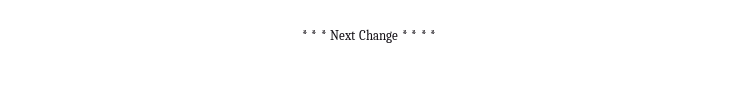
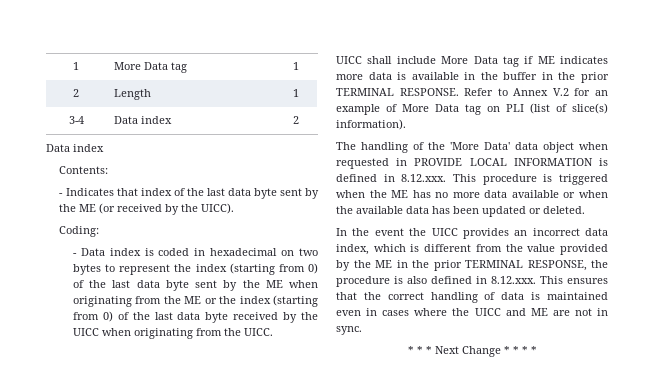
+ 1 | More Data tag | 1
+ 2 | Length | 1
+ 3-4 | Data index | 2
+ Data index
+ Contents:
+ - Indicates that index of the last data byte sent by the ME (or received by the UICC).
+ Coding:
+ - Data index is coded in hexadecimal on two bytes to represent the index (starting from 0) of the last data byte sent by the ME when originating from the ME or the index (starting from 0) of the last data byte received by the UICC when originating from the UICC.
+ UICC shall include More Data tag if ME indicates more data is available in the buffer in the prior TERMINAL RESPONSE. Refer to Annex V.2 for an example of More Data tag on PLI (list of slice(s) information).
+ The handling of the 'More Data' data object when requested in PROVIDE LOCAL INFORMATION is defined in 8.12.xxx. This procedure is triggered when the ME has no more data available or when the available data has been updated or deleted.
+ In the event the UICC provides an incorrect data index, which is different from the value provided by the ME in the prior TERMINAL RESPONSE, the procedure is also defined in 8.12.xxx. This ensures that the correct handling of data is maintained even in cases where the UICC and ME are not in sync.

